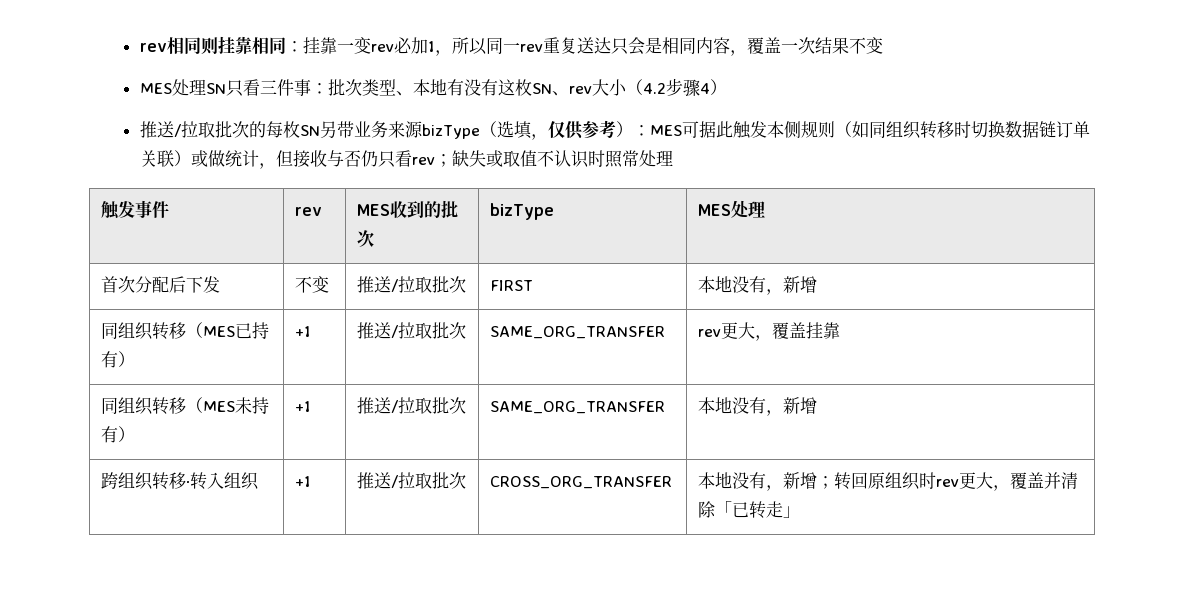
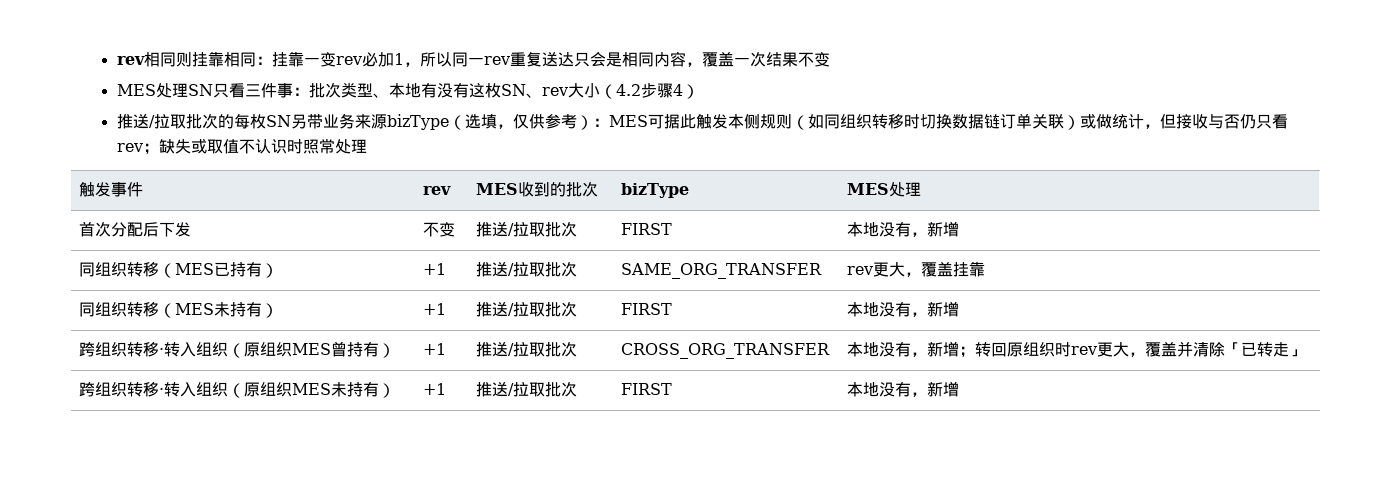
- 同组织转移（MES未持有） | +1 | 推送/拉取批次 | SAME_ORG_TRANSFER | 本地没有，新增
+ 同组织转移（MES未持有） | +1 | 推送/拉取批次 | FIRST | 本地没有，新增
- 跨组织转移·转入组织 | +1 | 推送/拉取批次 | CROSS_ORG_TRANSFER | 本地没有，新增；转回原组织时rev更大，覆盖并清除「已转走」
+ 跨组织转移·转入组织（原组织MES曾持有） | +1 | 推送/拉取批次 | CROSS_ORG_TRANSFER | 本地没有，新增；转回原组织时rev更大，覆盖并清除「已转走」
+ 跨组织转移·转入组织（原组织MES未持有） | +1 | 推送/拉取批次 | FIRST | 本地没有，新增

